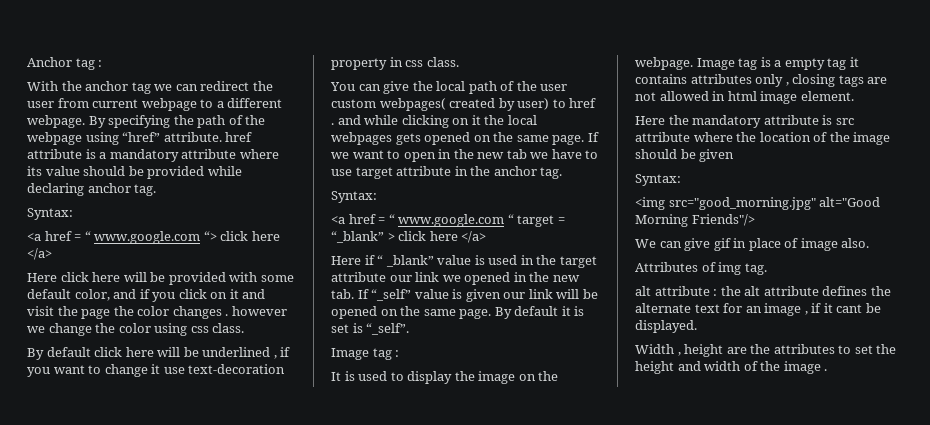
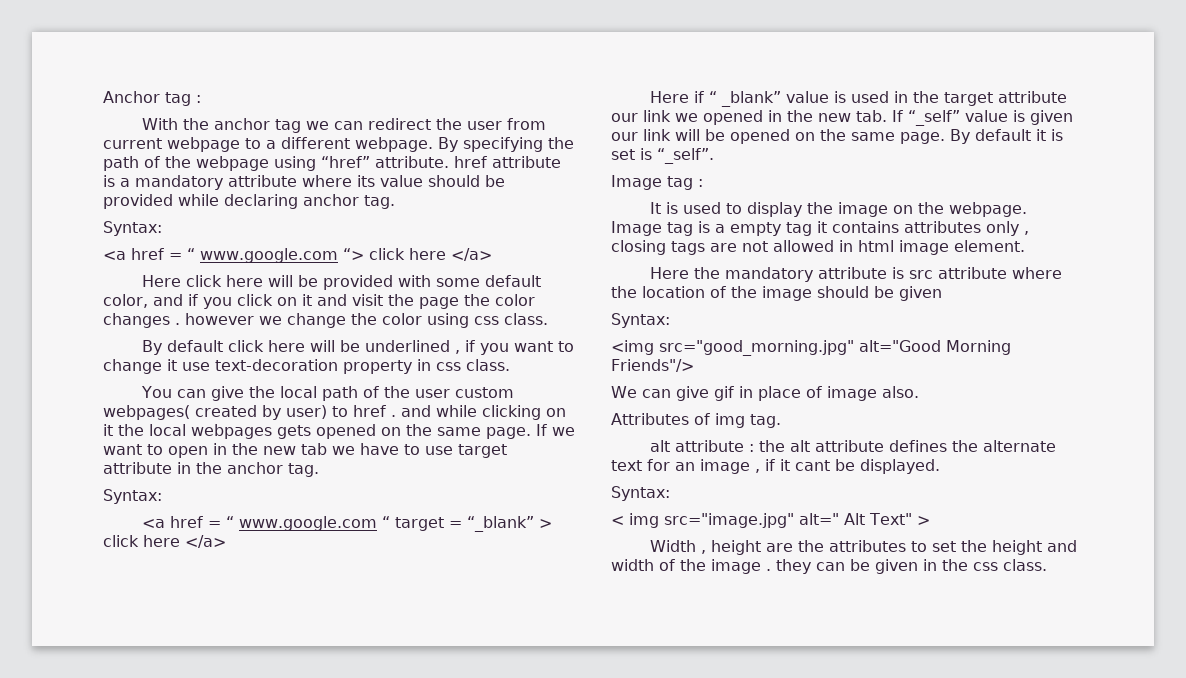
  alt attribute : the alt attribute defines the alternate text for an image , if it cant be displayed.
+ Syntax:
+ < img src="image.jpg" alt=" Alt Text" >
- Width , height are the attributes to set the height and width of the image .
+ Width , height are the attributes to set the height and width of the image . they can be given in the css class.

